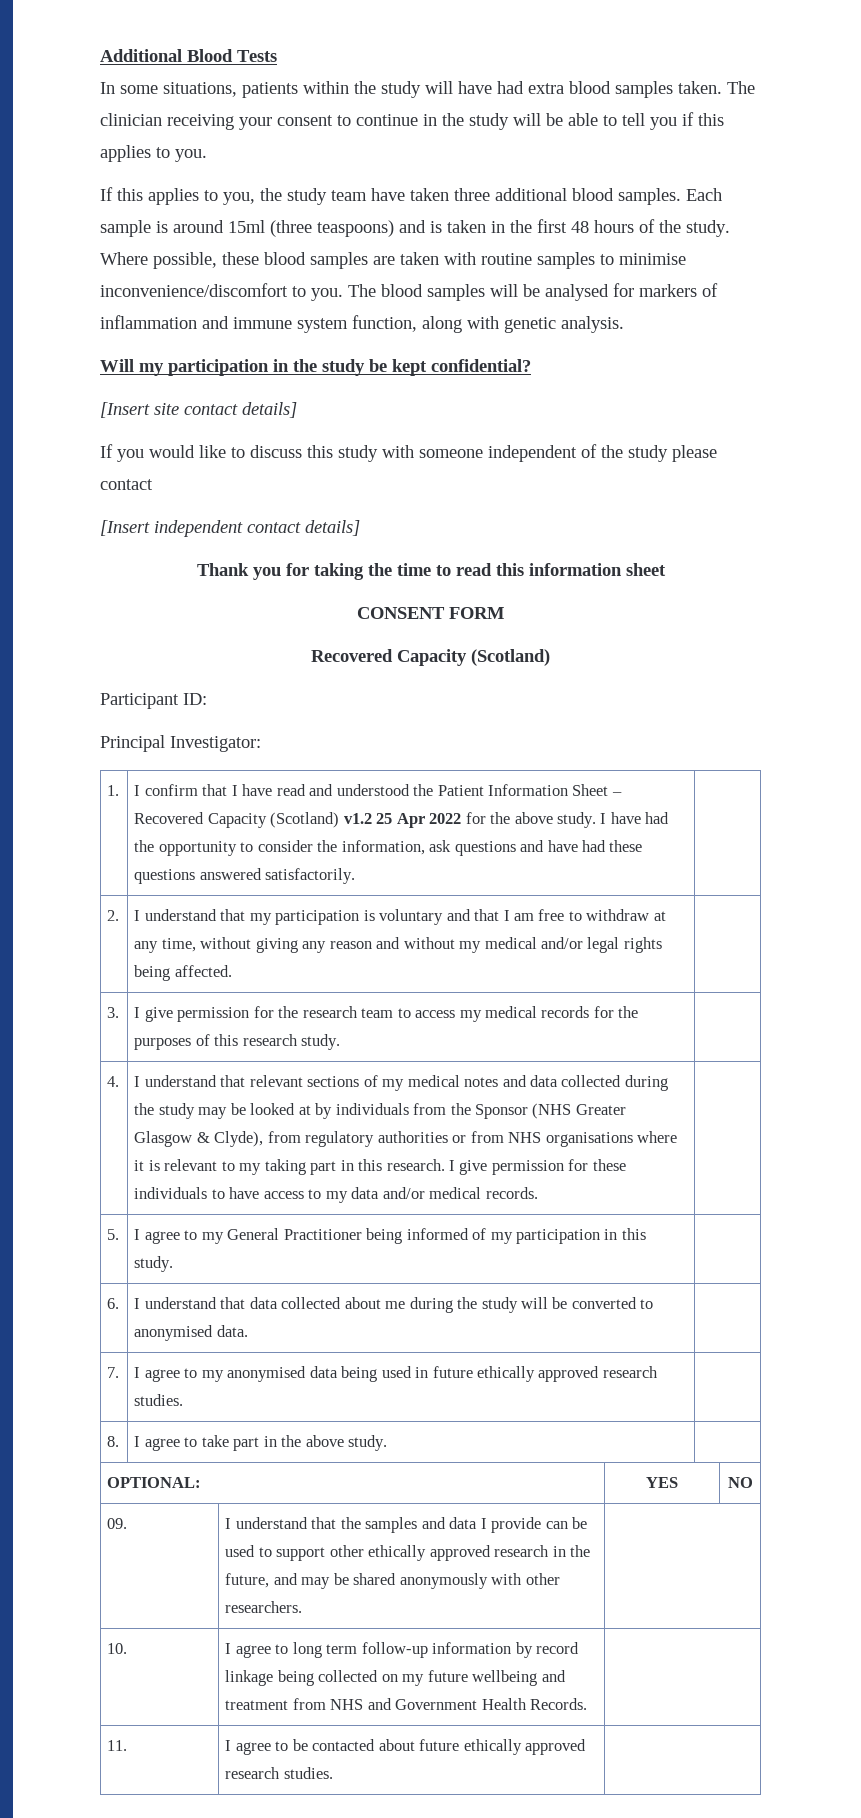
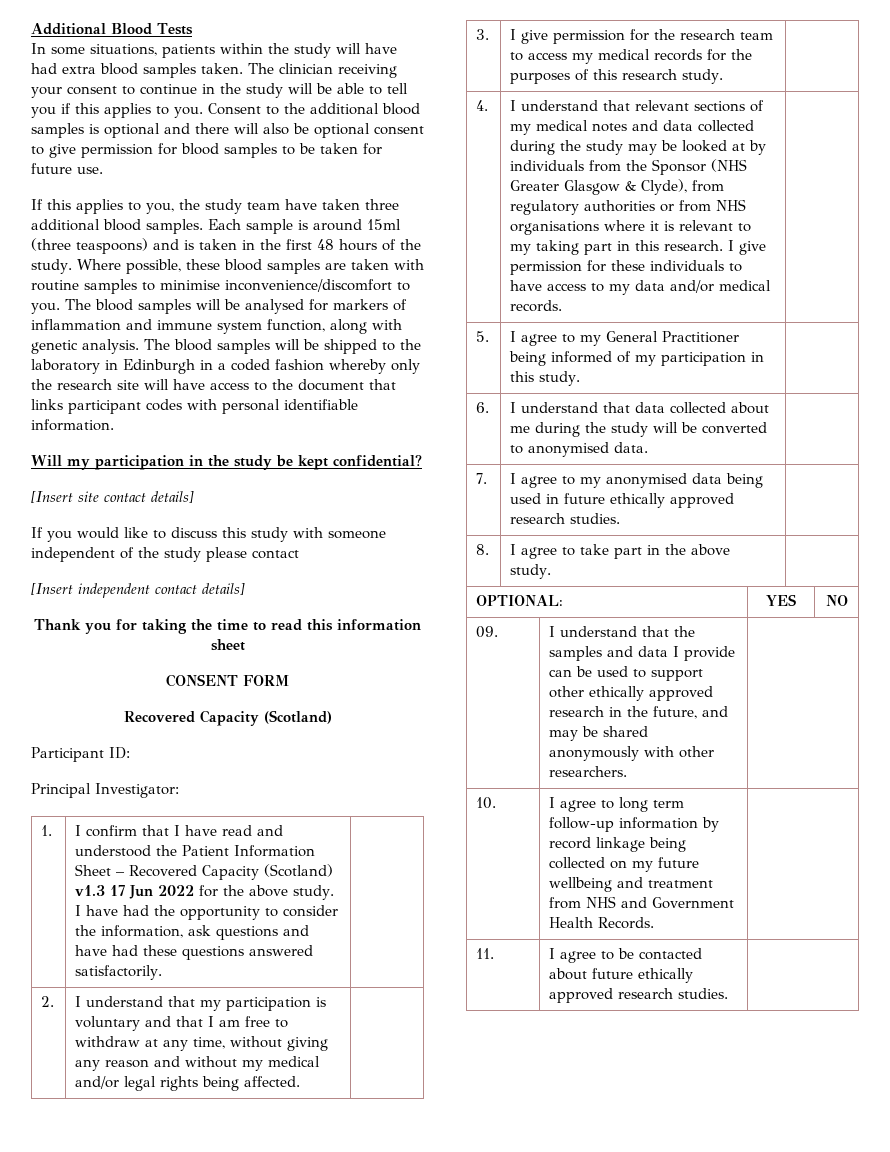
+ Consent to the additional blood samples is optional and there will also be optional consent to give permission for blood samples to be taken for future use.
+ The blood samples will be shipped to the laboratory in Edinburgh in a coded fashion whereby only the research site will have access to the document that links participant codes with personal identifiable information.
- I confirm that I have read and understood the Patient Information Sheet – Recovered Capacity (Scotland) v1.2 25 Apr 2022 for the above study.
+ I confirm that I have read and understood the Patient Information Sheet – Recovered Capacity (Scotland) v1.3 17 Jun 2022 for the above study.

